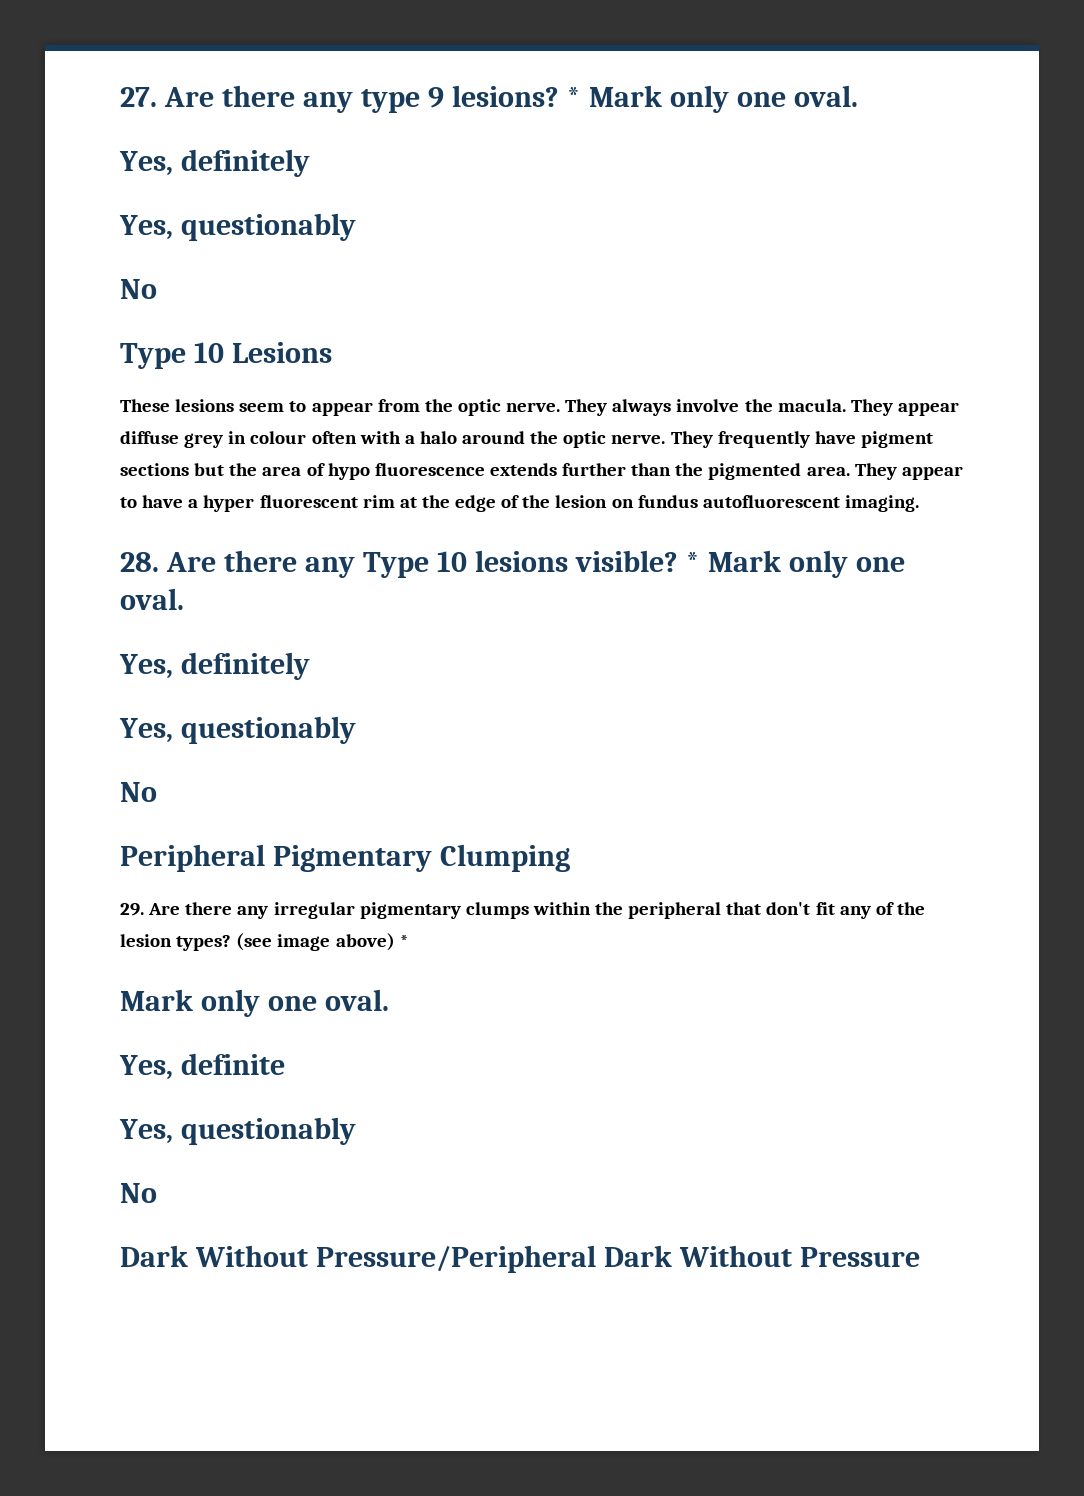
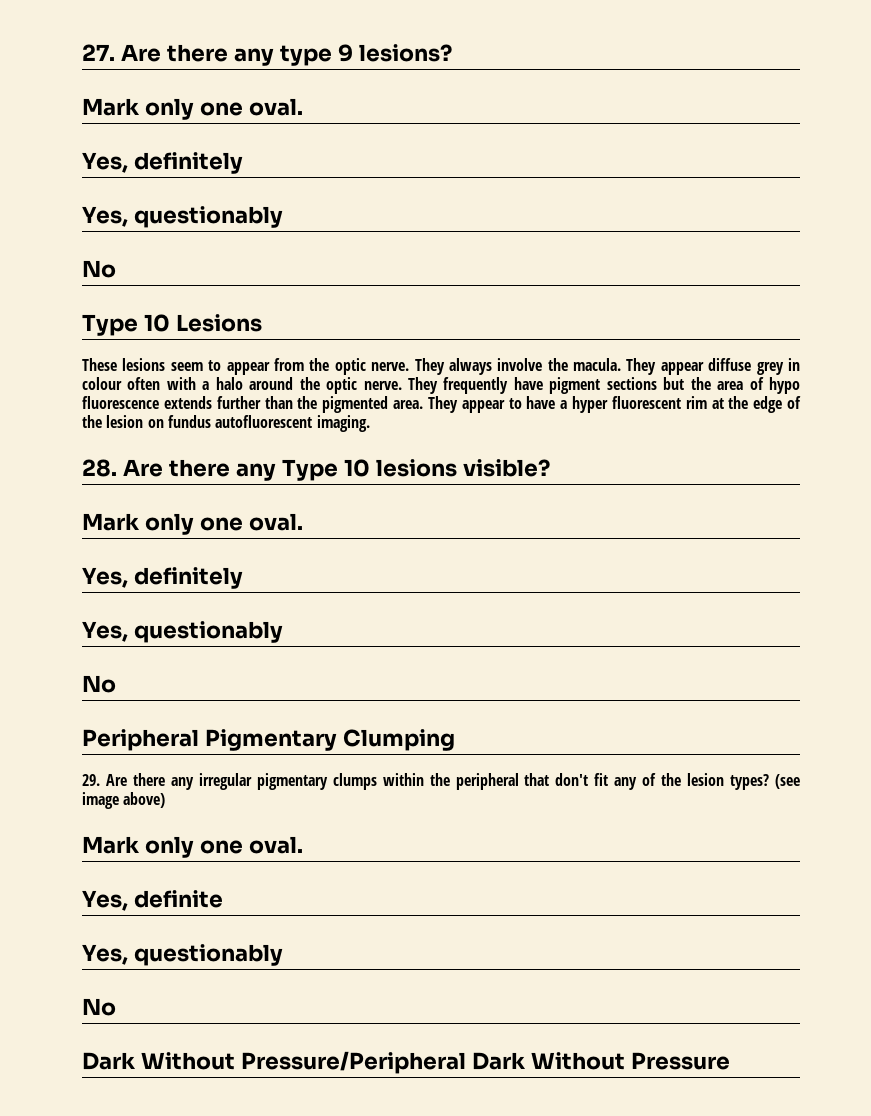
- 27. Are there any type 9 lesions? * Mark only one oval.
+ 27. Are there any type 9 lesions?
+ Mark only one oval.
- 28. Are there any Type 10 lesions visible? * Mark only one oval.
+ 28. Are there any Type 10 lesions visible?
+ Mark only one oval.
- (see image above) *
+ (see image above)

